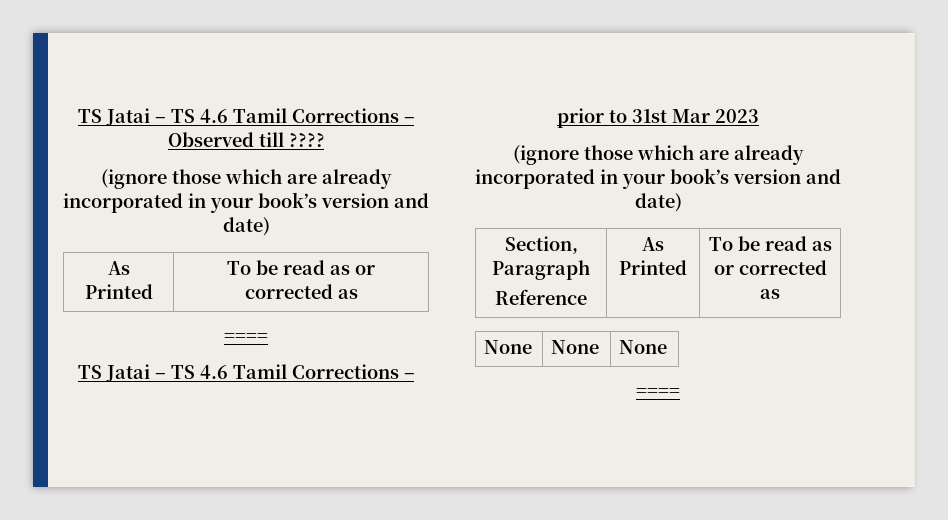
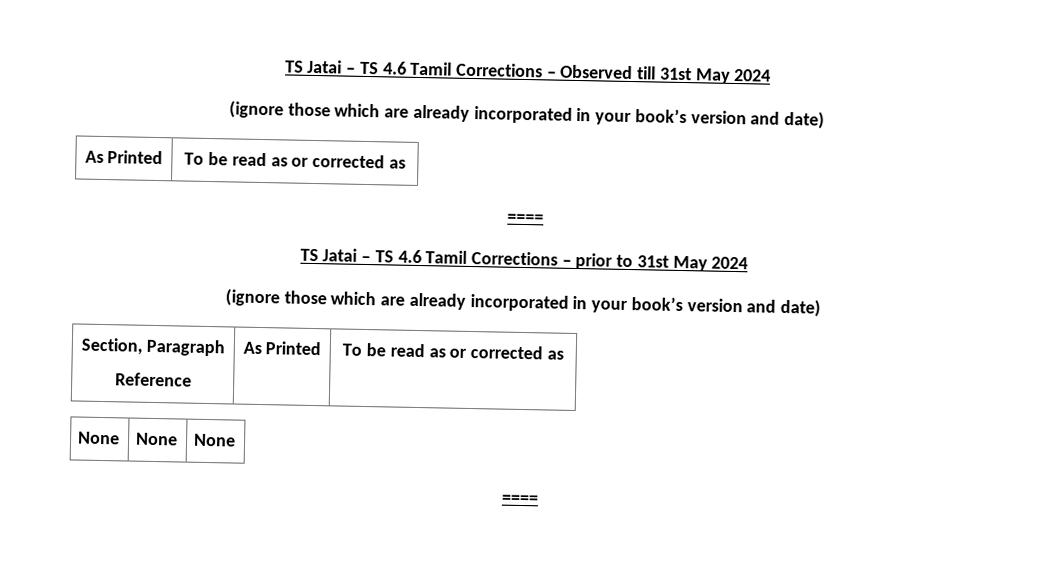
- TS Jatai – TS 4.6 Tamil Corrections – Observed till ????
+ TS Jatai – TS 4.6 Tamil Corrections – Observed till 31st May 2024
- TS Jatai – TS 4.6 Tamil Corrections – prior to 31st Mar 2023
+ TS Jatai – TS 4.6 Tamil Corrections – prior to 31st May 2024

